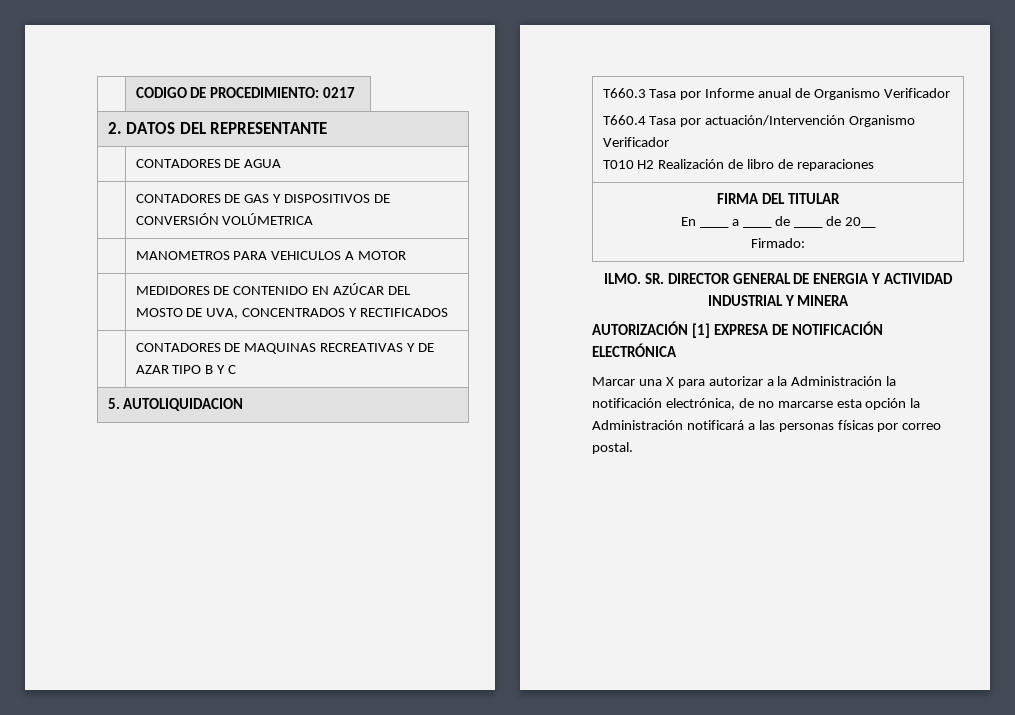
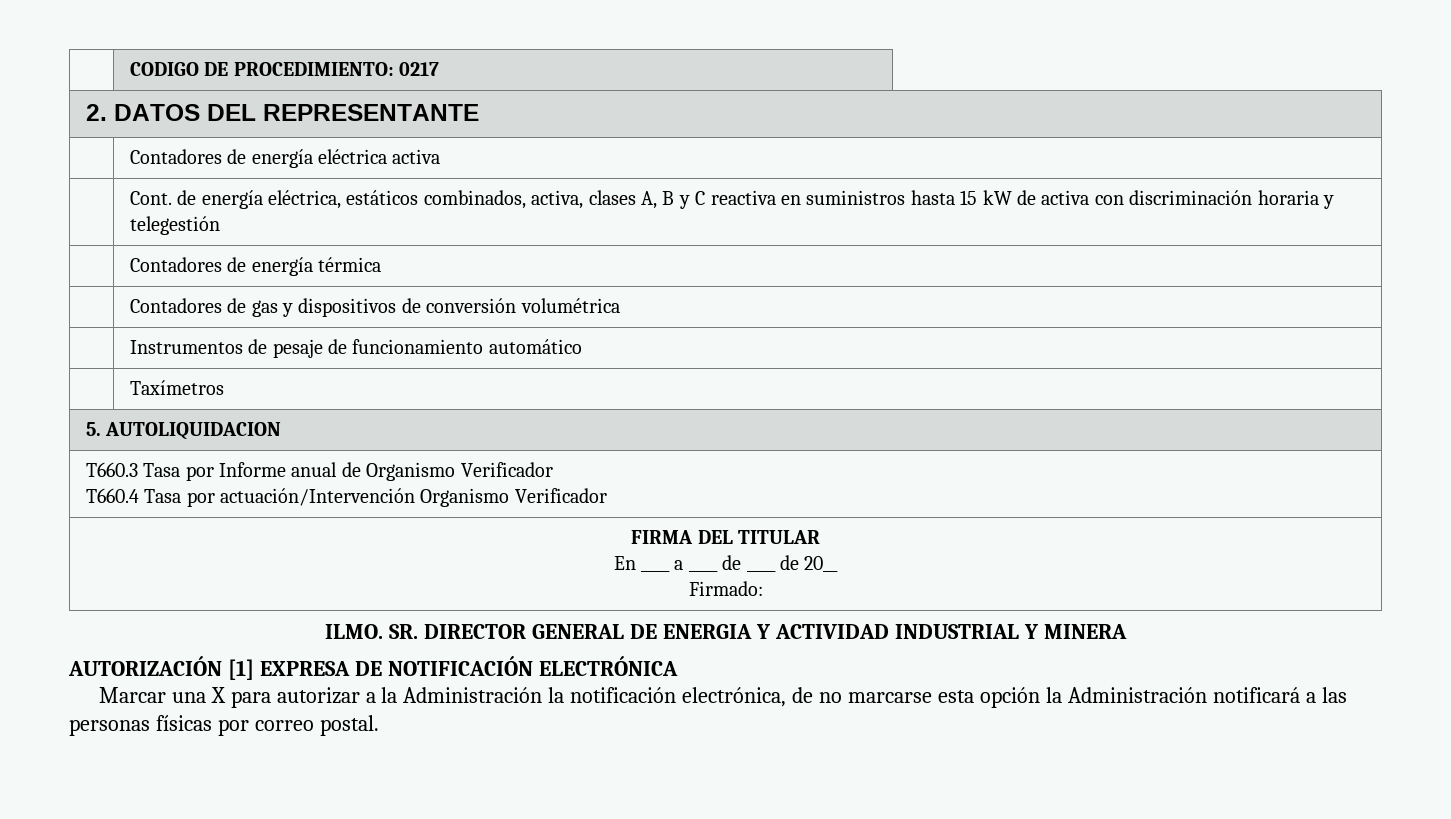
- | CONTADORES DE AGUA
- | CONTADORES DE GAS Y DISPOSITIVOS DE CONVERSIÓN VOLÚMETRICA
- | MANOMETROS PARA VEHICULOS A MOTOR
- | MEDIDORES DE CONTENIDO EN AZÚCAR DEL MOSTO DE UVA, CONCENTRADOS Y RECTIFICADOS
- | CONTADORES DE MAQUINAS RECREATIVAS Y DE AZAR TIPO B Y C
+ | Contadores de energía eléctrica activa
+ | Cont. de energía eléctrica, estáticos combinados, activa, clases A, B y C reactiva en suministros hasta 15 kW de activa con discriminación horaria y telegestión
+ | Contadores de energía térmica
+ | Contadores de gas y dispositivos de conversión volumétrica
+ | Instrumentos de pesaje de funcionamiento automático
+ | Taxímetros
  T660.3 Tasa por Informe anual de Organismo Verificador
  T660.4 Tasa por actuación/Intervención Organismo Verificador
- T010 H2 Realización de libro de reparaciones

